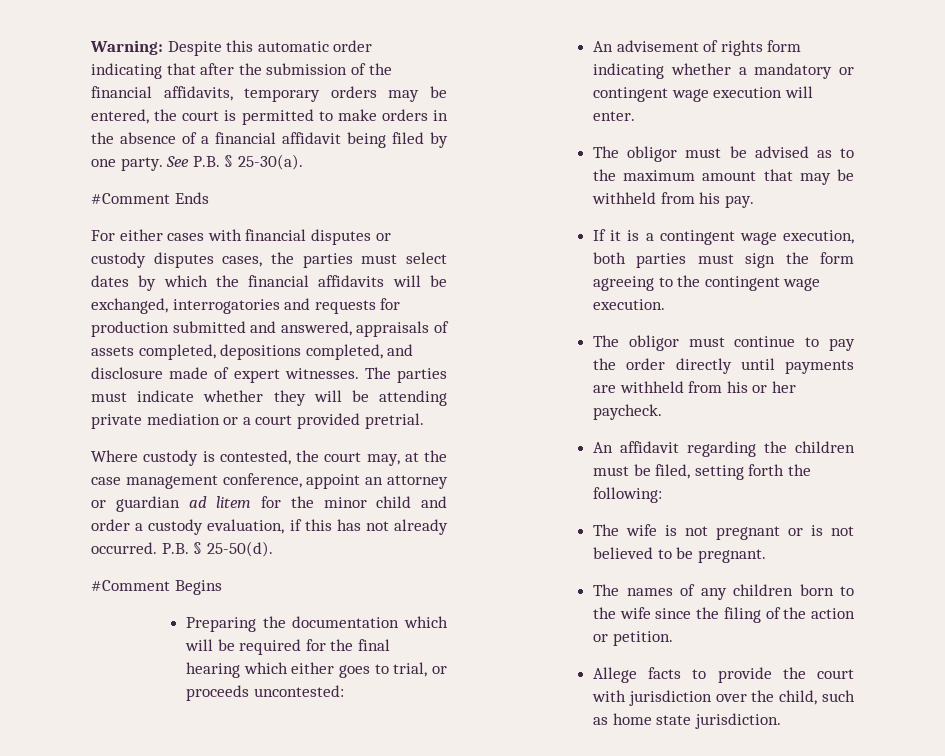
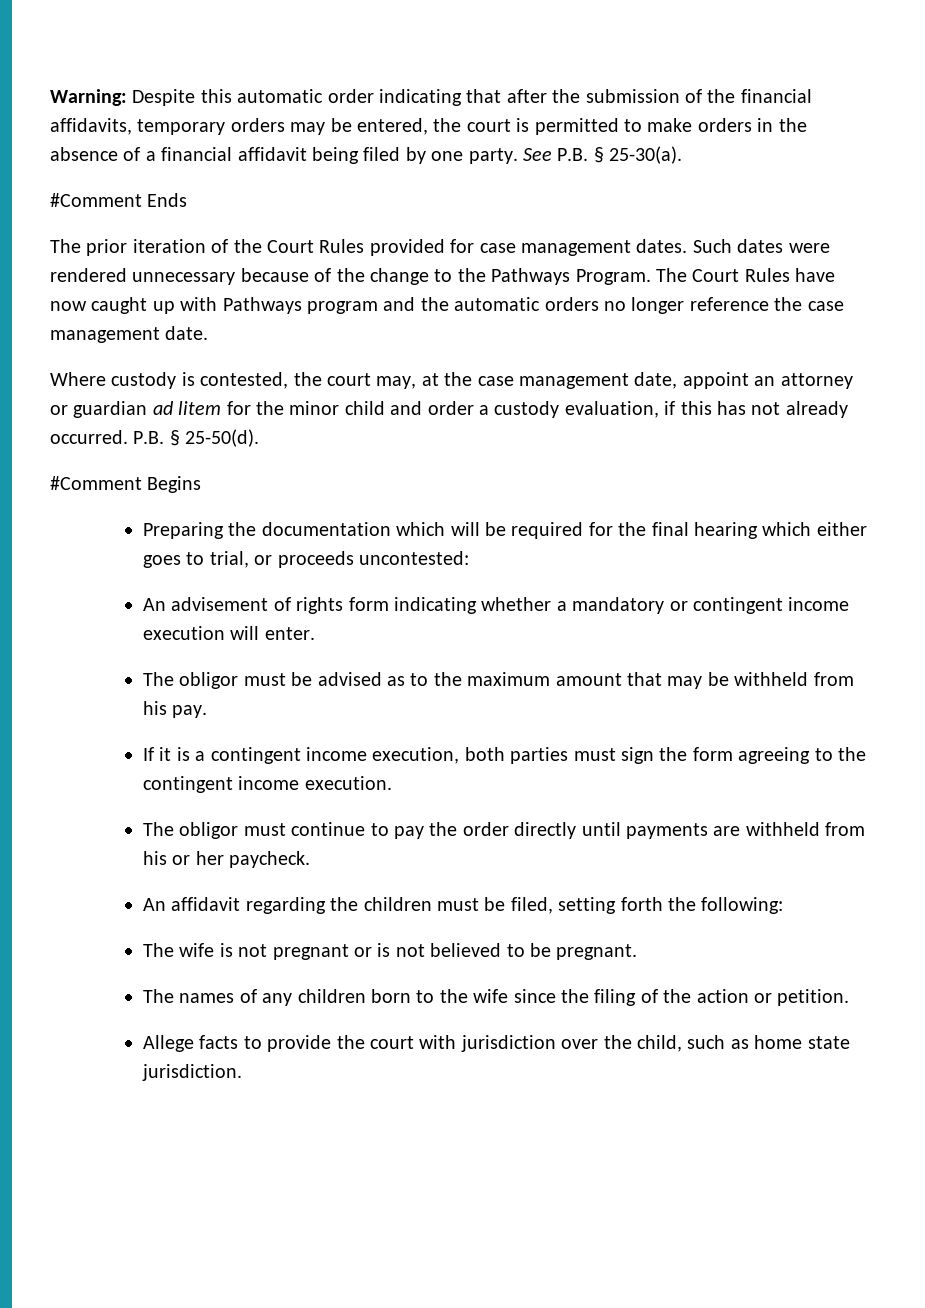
- For either cases with financial disputes or custody disputes cases, the parties must select dates by which the financial affidavits will be exchanged, interrogatories and requests for production submitted and answered, appraisals of assets completed, depositions completed, and disclosure made of expert witnesses. The parties must indicate whether they will be attending private mediation or a court provided pretrial.
+ The prior iteration of the Court Rules provided for case management dates. Such dates were rendered unnecessary because of the change to the Pathways Program. The Court Rules have now caught up with Pathways program and the automatic orders no longer reference the case management date.
- Where custody is contested, the court may, at the case management conference, appoint an attorney or guardian ad litem for the minor child and order a custody evaluation, if this has not already occurred.
+ Where custody is contested, the court may, at the case management date, appoint an attorney or guardian ad litem for the minor child and order a custody evaluation, if this has not already occurred.
- An advisement of rights form indicating whether a mandatory or contingent wage execution will enter.
+ An advisement of rights form indicating whether a mandatory or contingent income execution will enter.
- If it is a contingent wage execution, both parties must sign the form agreeing to the contingent wage execution.
+ If it is a contingent income execution, both parties must sign the form agreeing to the contingent income execution.

